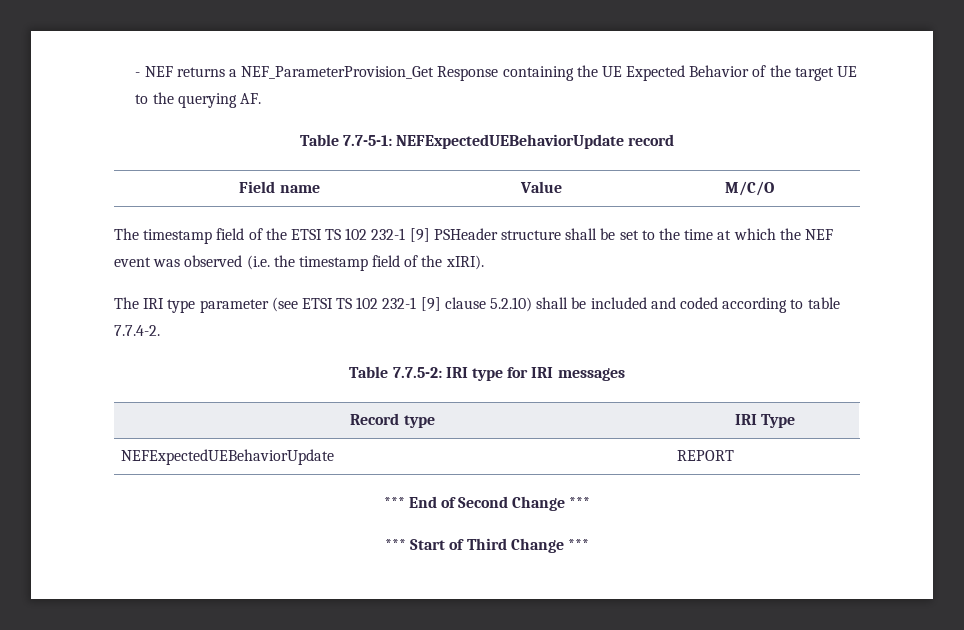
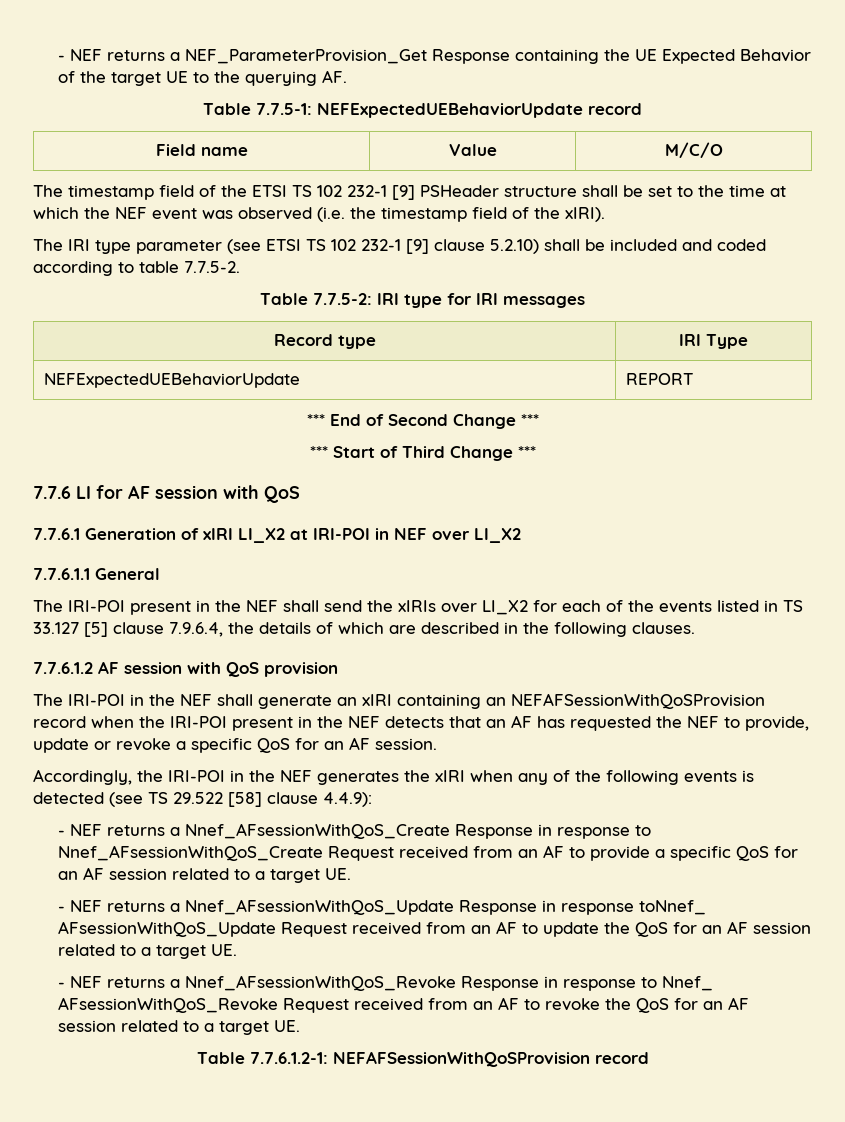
- Table 7.7-5-1: NEFExpectedUEBehaviorUpdate record
+ Table 7.7.5-1: NEFExpectedUEBehaviorUpdate record
- The IRI type parameter (see ETSI TS 102 232-1 [9] clause 5.2.10) shall be included and coded according to table 7.7.4-2.
+ The IRI type parameter (see ETSI TS 102 232-1 [9] clause 5.2.10) shall be included and coded according to table 7.7.5-2.
+ 7.7.6 LI for AF session with QoS
+ 7.7.6.1 Generation of xIRI LI_X2 at IRI-POI in NEF over LI_X2
+ 7.7.6.1.1 General
+ The IRI-POI present in the NEF shall send the xIRIs over LI_X2 for each of the events listed in TS 33.127 [5] clause 7.9.6.4, the details of which are described in the following clauses.
+ 7.7.6.1.2 AF session with QoS provision
+ The IRI-POI in the NEF shall generate an xIRI containing an NEFAFSessionWithQoSProvision record when the IRI-POI present in the NEF detects that an AF has requested the NEF to provide, update or revoke a specific QoS for an AF session.
+ Accordingly, the IRI-POI in the NEF generates the xIRI when any of the following events is detected (see TS 29.522 [58] clause 4.4.9):
+ - NEF returns a Nnef_AFsessionWithQoS_Create Response in response to Nnef_AFsessionWithQoS_Create Request received from an AF to provide a specific QoS for an AF session related to a target UE.
+ - NEF returns a Nnef_AFsessionWithQoS_Update Response in response toNnef_ AFsessionWithQoS_Update Request received from an AF to update the QoS for an AF session related to a target UE.
+ - NEF returns a Nnef_AFsessionWithQoS_Revoke Response in response to Nnef_ AFsessionWithQoS_Revoke Request received from an AF to revoke the QoS for an AF session related to a target UE.
+ Table 7.7.6.1.2-1: NEFAFSessionWithQoSProvision record

